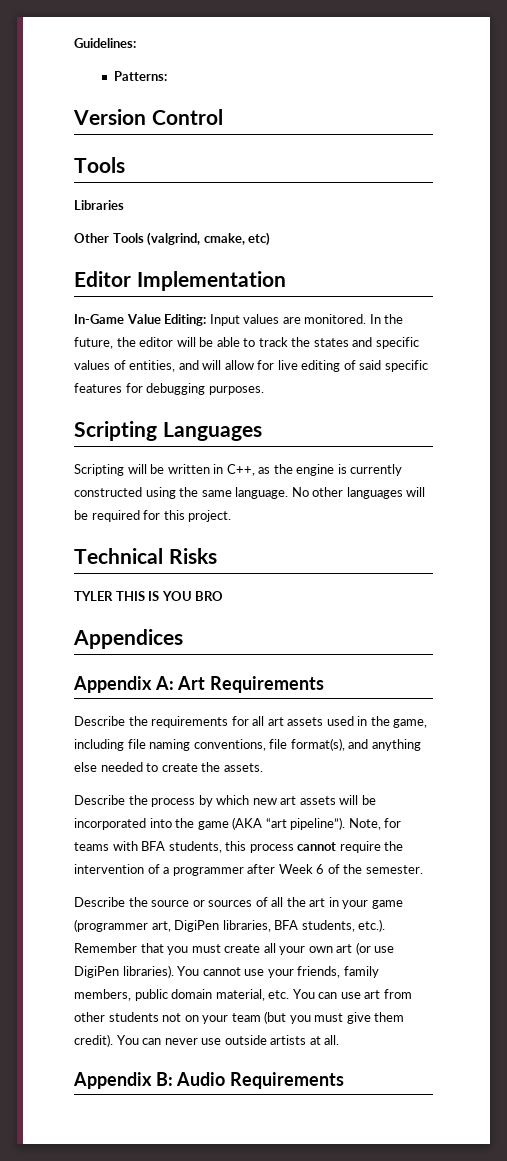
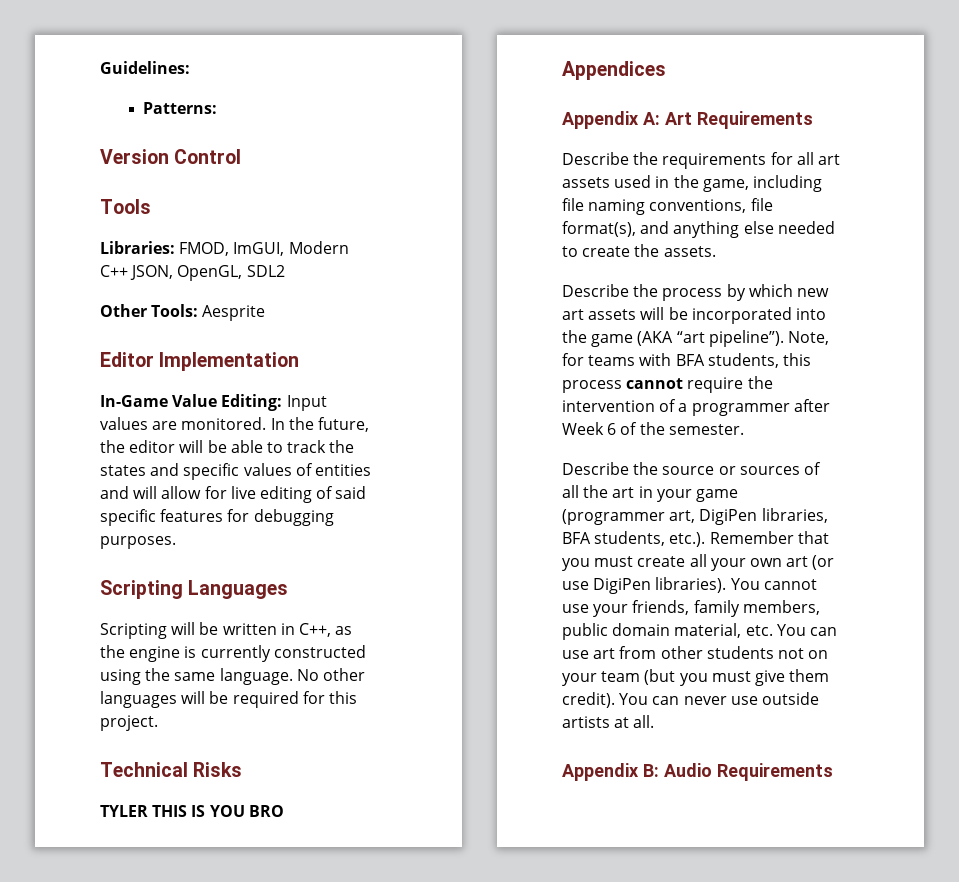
- Libraries
- Other Tools (valgrind, cmake, etc)
+ Libraries: FMOD, ImGUI, Modern C++ JSON, OpenGL, SDL2
+ Other Tools: Aesprite
- In the future, the editor will be able to track the states and specific values of entities, and will allow for live editing of said specific features for debugging purposes.
+ In the future, the editor will be able to track the states and specific values of entities and will allow for live editing of said specific features for debugging purposes.

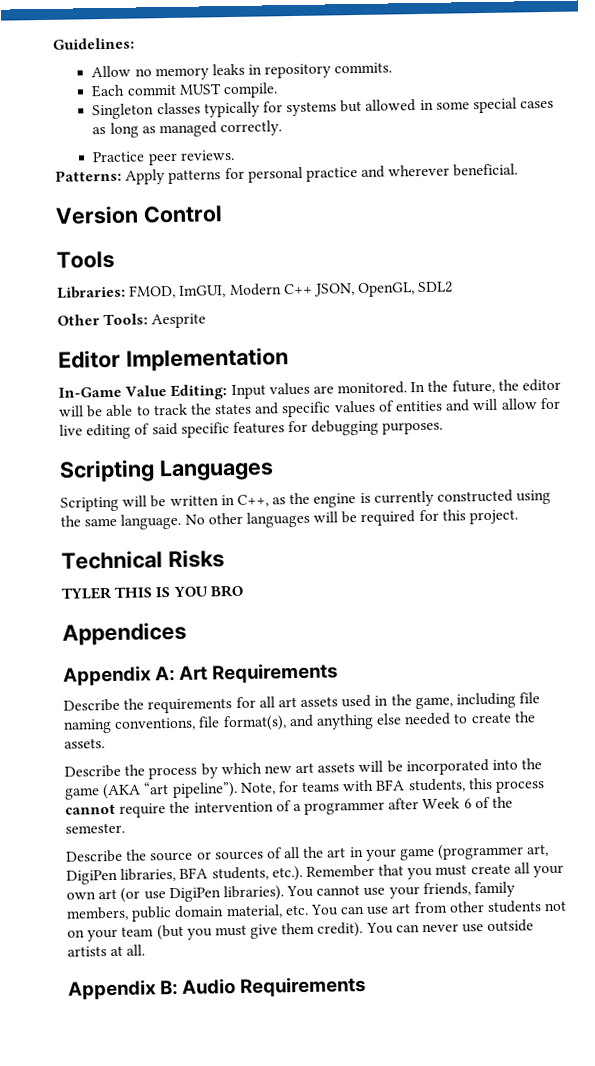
- Patterns:
+ Allow no memory leaks in repository commits.
+ Each commit MUST compile.
+ Singleton classes typically for systems but allowed in some special cases as long as managed correctly.
+ Practice peer reviews.
+ Patterns: Apply patterns for personal practice and wherever beneficial.

